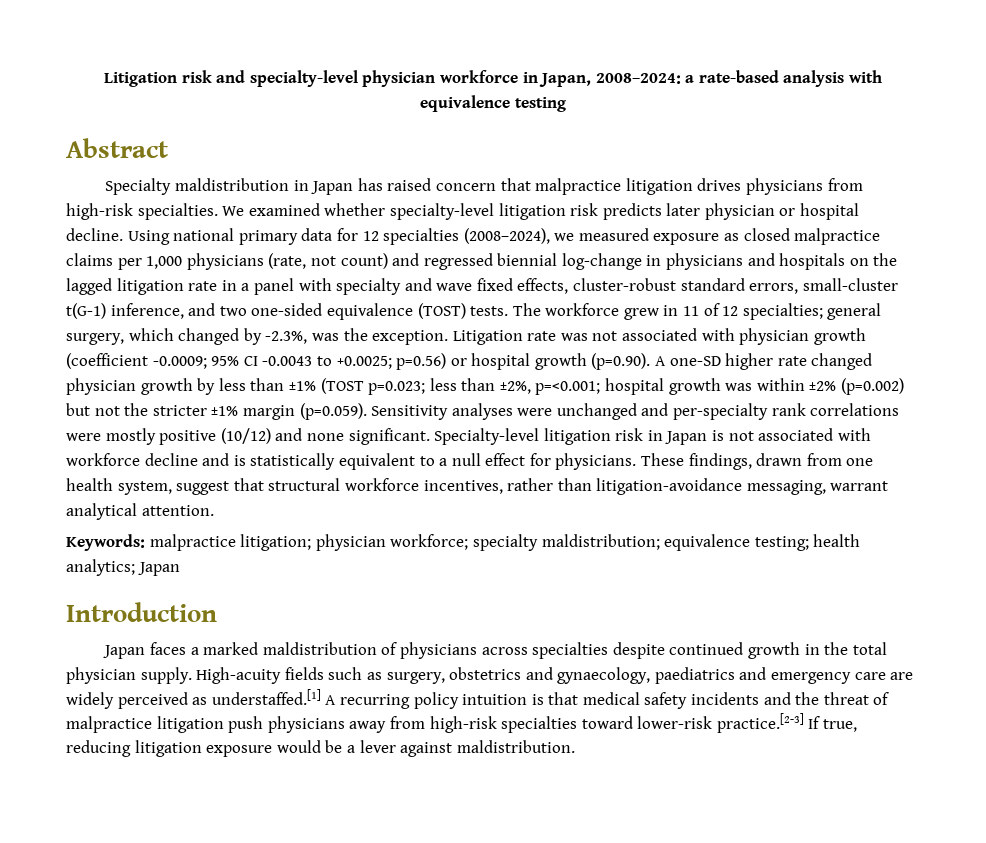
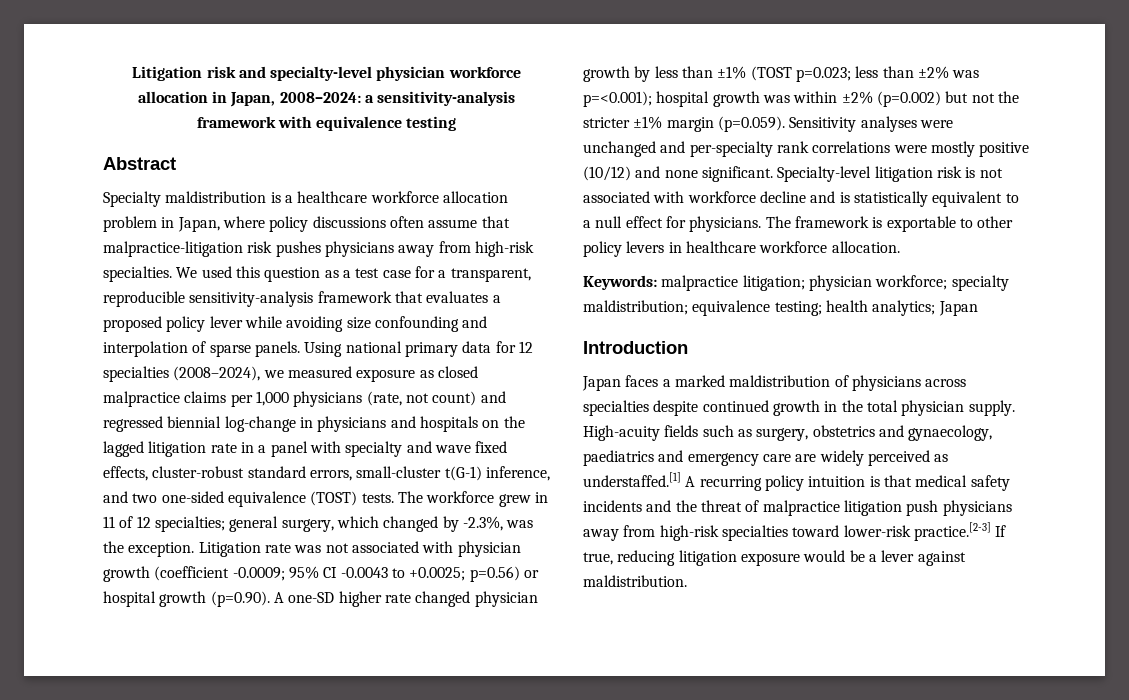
- Litigation risk and specialty-level physician workforce in Japan, 2008–2024: a rate-based analysis with equivalence testing
+ Litigation risk and specialty-level physician workforce allocation in Japan, 2008–2024: a sensitivity-analysis framework with equivalence testing
- Specialty maldistribution in Japan has raised concern that malpractice litigation drives physicians from high-risk specialties. We examined whether specialty-level litigation risk predicts later physician or hospital decline.
+ Specialty maldistribution is a healthcare workforce allocation problem in Japan, where policy discussions often assume that malpractice-litigation risk pushes physicians away from high-risk specialties. We used this question as a test case for a transparent, reproducible sensitivity-analysis framework that evaluates a proposed policy lever while avoiding size confounding and interpolation of sparse panels.
- less than ±2%, p=<0.001;
+ less than ±2% was p=<0.001);
- Specialty-level litigation risk in Japan is not associated with workforce decline and is statistically equivalent to a null effect for physicians.
+ Specialty-level litigation risk is not associated with workforce decline and is statistically equivalent to a null effect for physicians.
- These findings, drawn from one health system, suggest that structural workforce incentives, rather than litigation-avoidance messaging, warrant analytical attention.
+ The framework is exportable to other policy levers in healthcare workforce allocation.

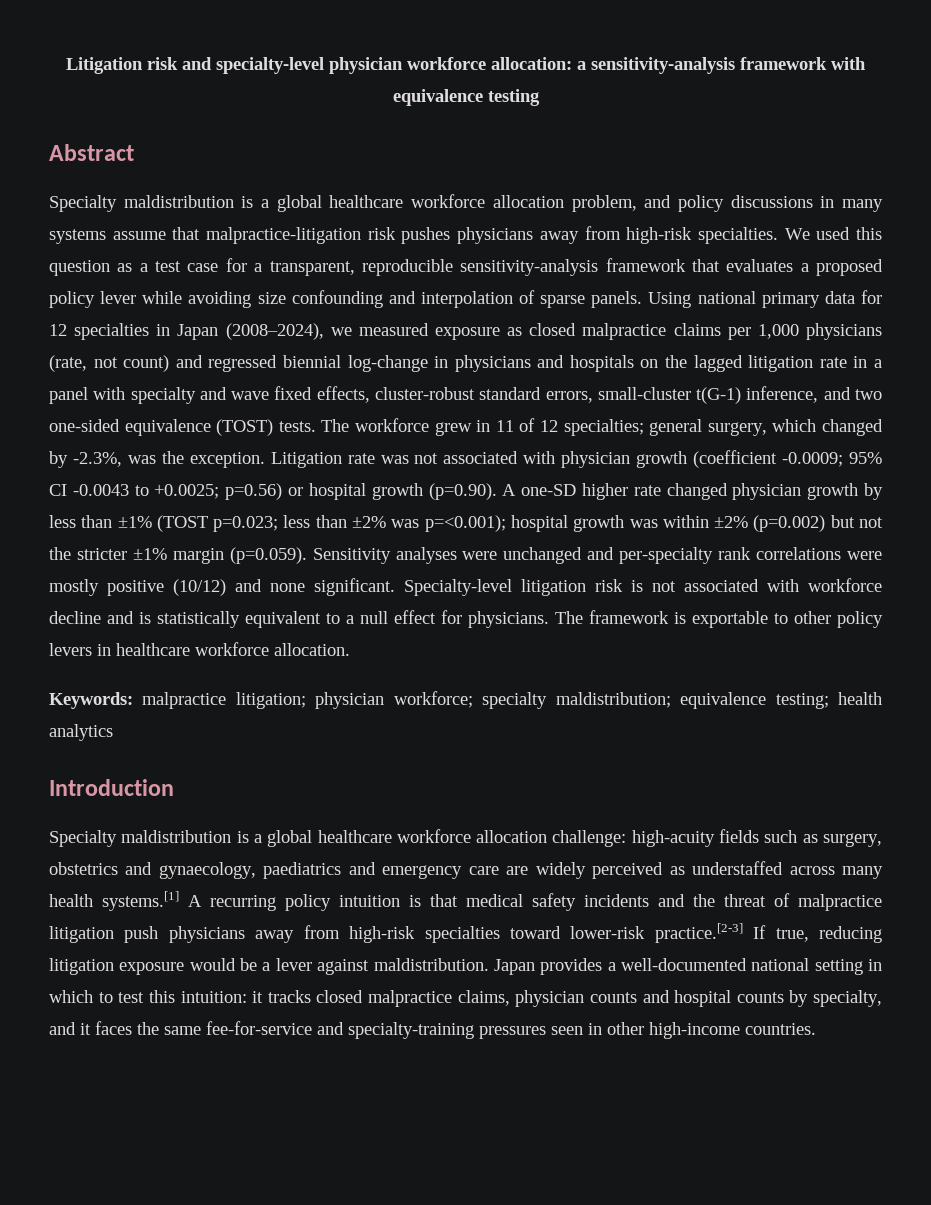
- Litigation risk and specialty-level physician workforce allocation in Japan, 2008–2024: a sensitivity-analysis framework with equivalence testing
+ Litigation risk and specialty-level physician workforce allocation: a sensitivity-analysis framework with equivalence testing
- Specialty maldistribution is a healthcare workforce allocation problem in Japan, where policy discussions often assume that malpractice-litigation risk pushes physicians away from high-risk specialties.
+ Specialty maldistribution is a global healthcare workforce allocation problem, and policy discussions in many systems assume that malpractice-litigation risk pushes physicians away from high-risk specialties.
- Using national primary data for 12 specialties (2008–2024), we measured exposure as closed malpractice claims per 1,000 physicians (rate, not count) and regressed biennial log-change in physicians and hospitals on the lagged litigation rate in a panel with specialty and wave fixed effects, cluster-robust standard errors, small-cluster t(G-1) inference, and two one-sided equivalence (TOST) tests.
+ Using national primary data for 12 specialties in Japan (2008–2024), we measured exposure as closed malpractice claims per 1,000 physicians (rate, not count) and regressed biennial log-change in physicians and hospitals on the lagged litigation rate in a panel with specialty and wave fixed effects, cluster-robust standard errors, small-cluster t(G-1) inference, and two one-sided equivalence (TOST) tests.
- Keywords: malpractice litigation; physician workforce; specialty maldistribution; equivalence testing; health analytics; Japan
+ Keywords: malpractice litigation; physician workforce; specialty maldistribution; equivalence testing; health analytics
- Japan faces a marked maldistribution of physicians across specialties despite continued growth in the total physician supply. High-acuity fields such as surgery, obstetrics and gynaecology, paediatrics and emergency care are widely perceived as understaffed.[1] A recurring policy intuition is that medical safety incidents and the threat of malpractice litigation push physicians away from high-risk specialties toward lower-risk practice.[2-3] If true, reducing litigation exposure would be a lever against maldistribution.
+ Specialty maldistribution is a global healthcare workforce allocation challenge: high-acuity fields such as surgery, obstetrics and gynaecology, paediatrics and emergency care are widely perceived as understaffed across many health systems.[1] A recurring policy intuition is that medical safety incidents and the threat of malpractice litigation push physicians away from high-risk specialties toward lower-risk practice.[2-3] If true, reducing litigation exposure would be a lever against maldistribution.
+ Japan provides a well-documented national setting in which to test this intuition: it tracks closed malpractice claims, physician counts and hospital counts by specialty, and it faces the same fee-for-service and specialty-training pressures seen in other high-income countries.

